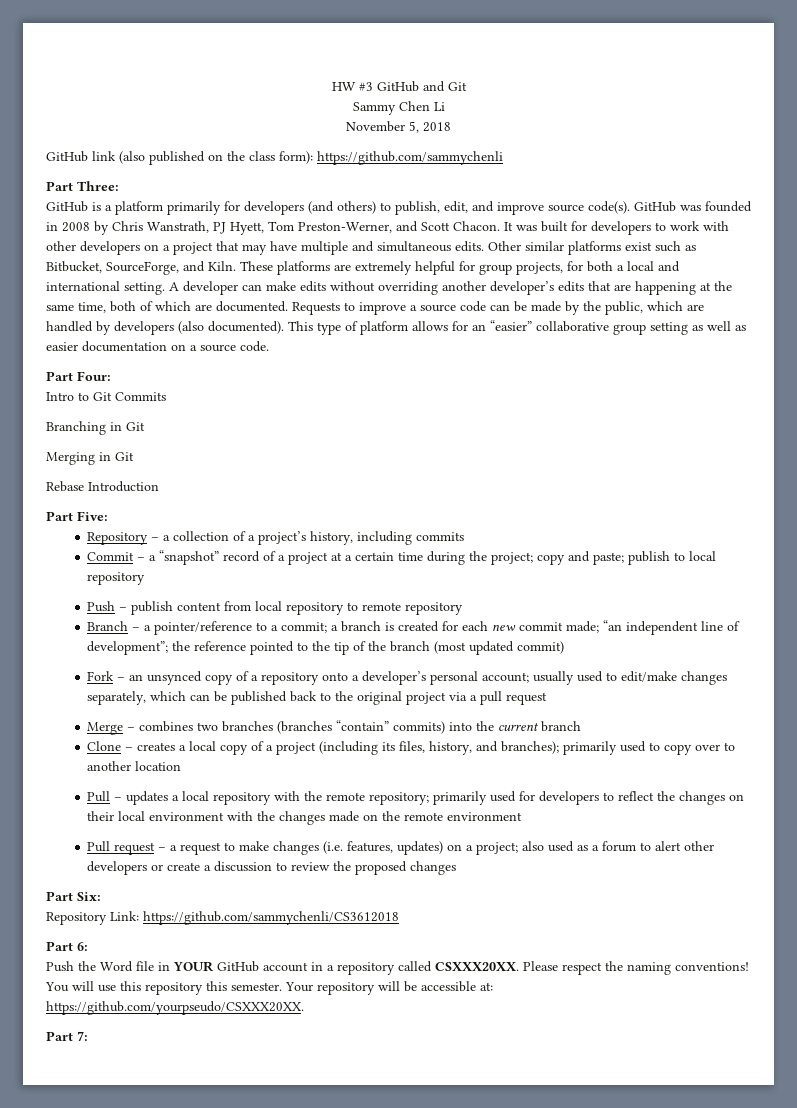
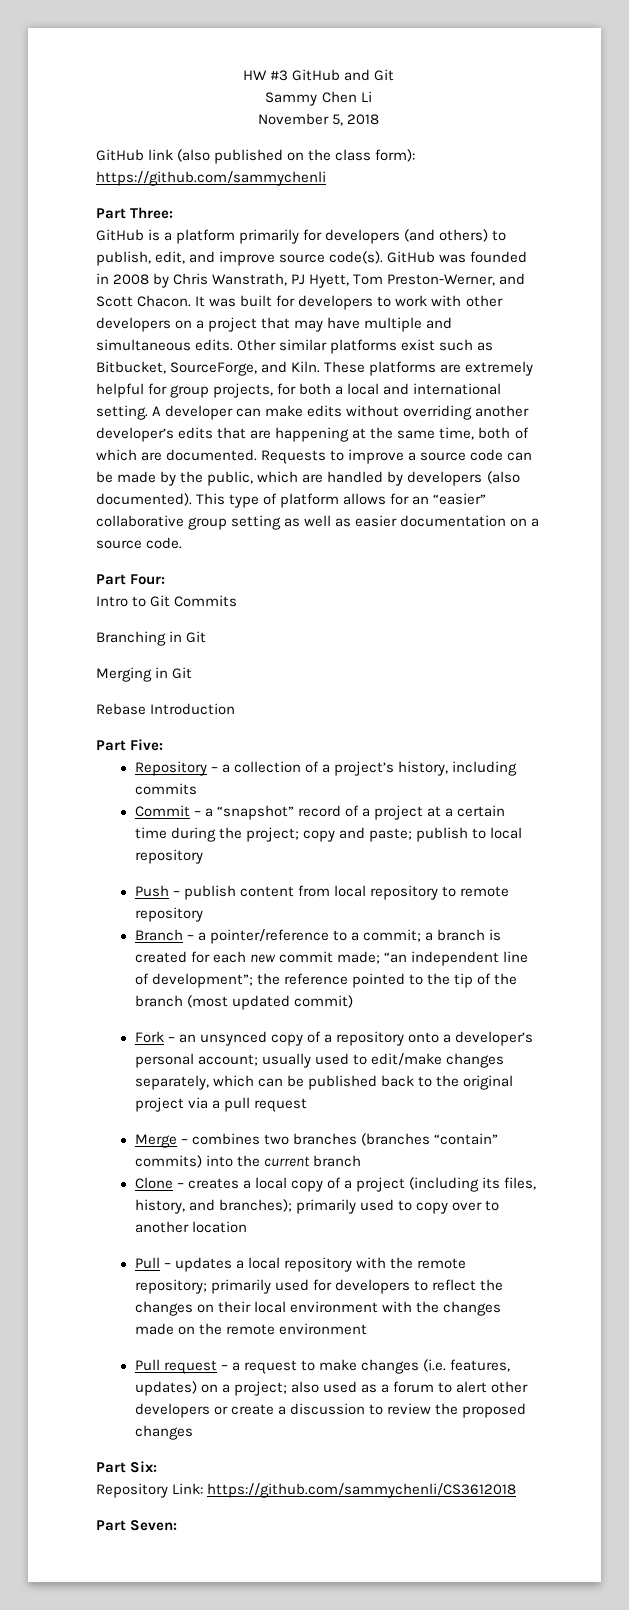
- Part 6:
- Push the Word file in YOUR GitHub account in a repository called CSXXX20XX. Please respect the naming conventions! You will use this repository this semester. Your repository will be accessible at: https://github.com/yourpseudo/CSXXX20XX.
- Part 7:
+ Part Seven:

